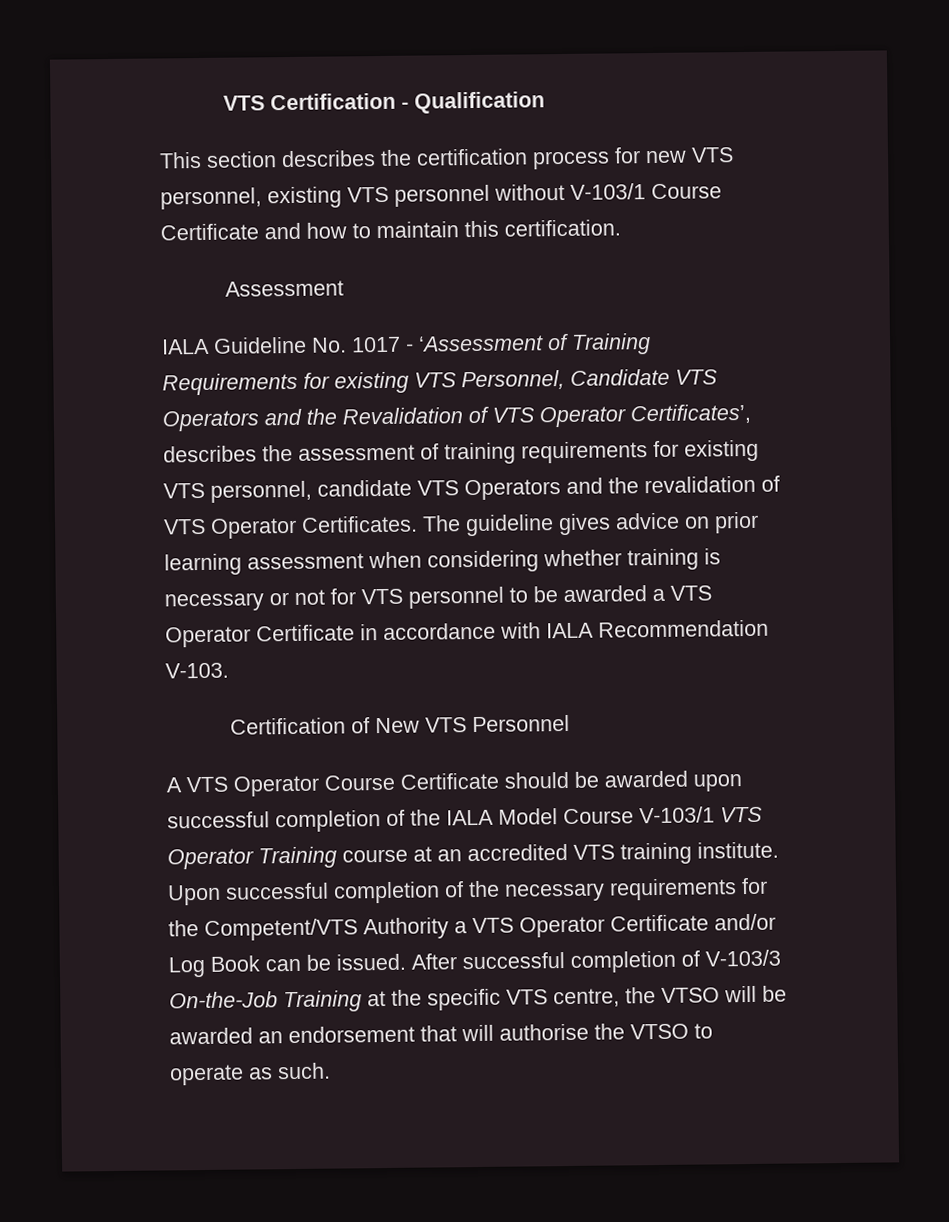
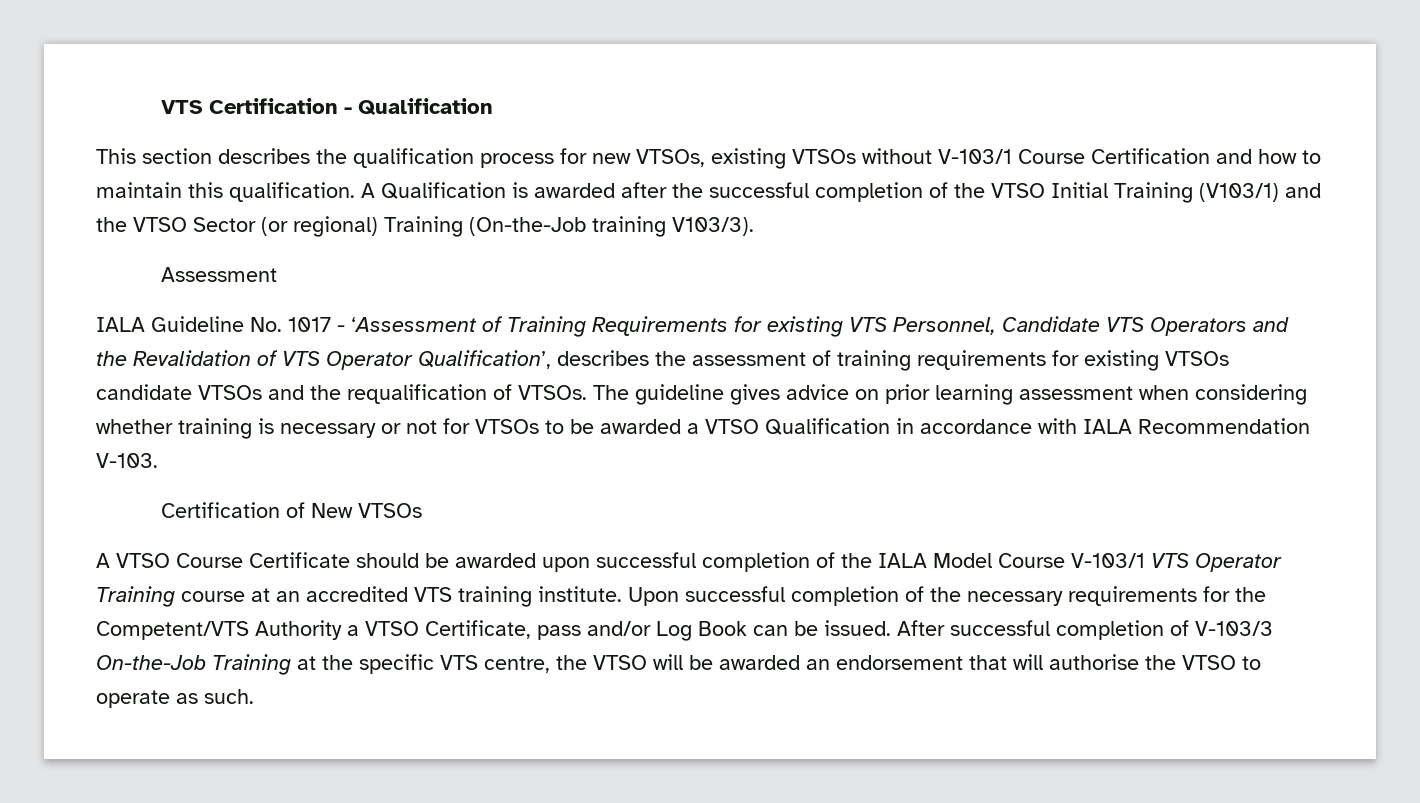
- This section describes the certification process for new VTS personnel, existing VTS personnel without V-103/1 Course Certificate and how to maintain this certification.
+ This section describes the qualification process for new VTSOs, existing VTSOs without V-103/1 Course Certification and how to maintain this qualification. A Qualification is awarded after the successful completion of the VTSO Initial Training (V103/1) and the VTSO Sector (or regional) Training (On-the-Job training V103/3).
- IALA Guideline No. 1017 - ‘Assessment of Training Requirements for existing VTS Personnel, Candidate VTS Operators and the Revalidation of VTS Operator Certificates’, describes the assessment of training requirements for existing VTS personnel, candidate VTS Operators and the revalidation of VTS Operator Certificates.
+ IALA Guideline No. 1017 - ‘Assessment of Training Requirements for existing VTS Personnel, Candidate VTS Operators and the Revalidation of VTS Operator Qualification’, describes the assessment of training requirements for existing VTSOs candidate VTSOs and the requalification of VTSOs.
- The guideline gives advice on prior learning assessment when considering whether training is necessary or not for VTS personnel to be awarded a VTS Operator Certificate in accordance with IALA Recommendation V-103.
+ The guideline gives advice on prior learning assessment when considering whether training is necessary or not for VTSOs to be awarded a VTSO Qualification in accordance with IALA Recommendation V-103.
- Certification of New VTS Personnel
- A VTS Operator Course Certificate should be awarded upon successful completion of the IALA Model Course V-103/1 VTS Operator Training course at an accredited VTS training institute.
+ Certification of New VTSOs
+ A VTSO Course Certificate should be awarded upon successful completion of the IALA Model Course V-103/1 VTS Operator Training course at an accredited VTS training institute.
- Upon successful completion of the necessary requirements for the Competent/VTS Authority a VTS Operator Certificate and/or Log Book can be issued.
+ Upon successful completion of the necessary requirements for the Competent/VTS Authority a VTSO Certificate, pass and/or Log Book can be issued.

